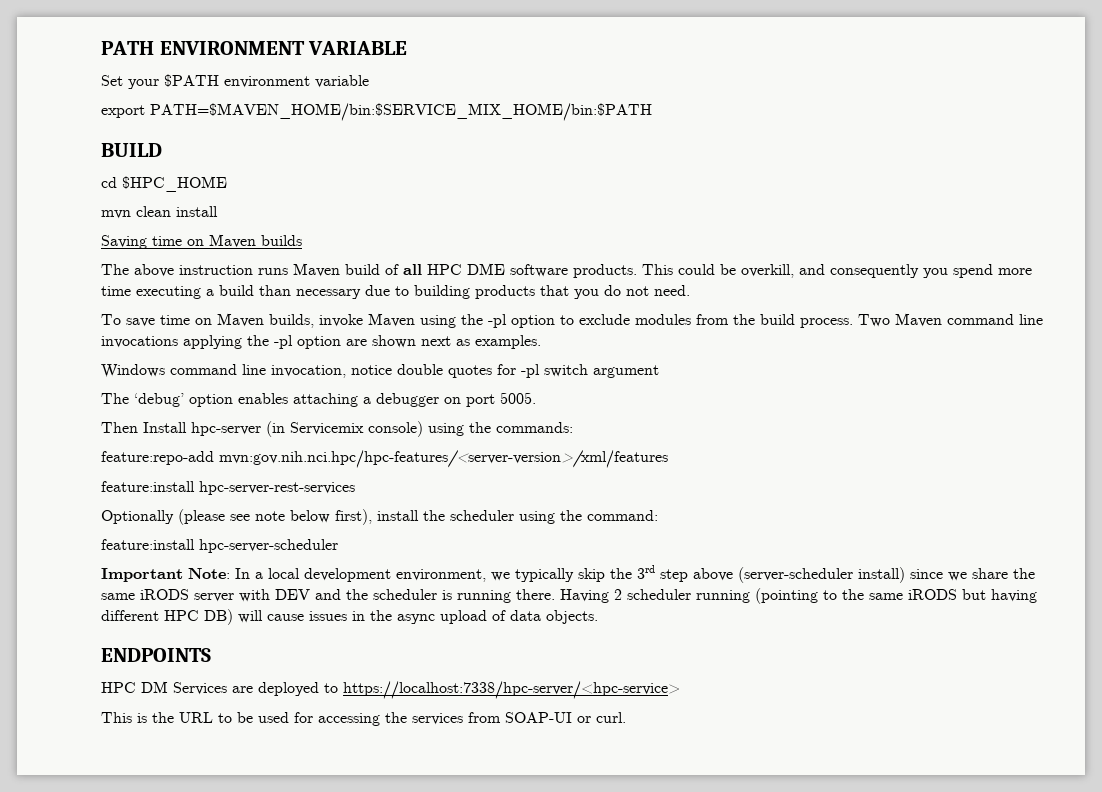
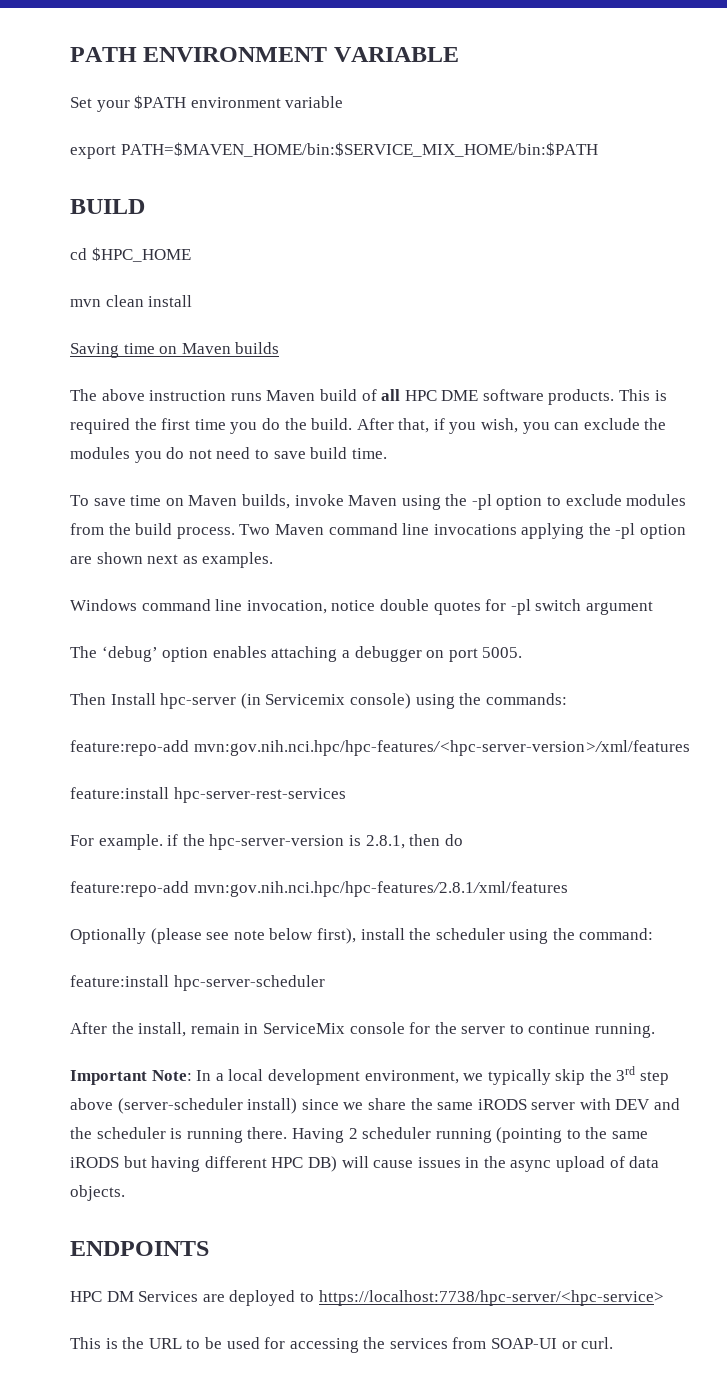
- This could be overkill, and consequently you spend more time executing a build than necessary due to building products that you do not need.
+ This is required the first time you do the build. After that, if you wish, you can exclude the modules you do not need to save build time.
- feature:repo-add mvn:gov.nih.nci.hpc/hpc-features/<server-version>/xml/features
+ feature:repo-add mvn:gov.nih.nci.hpc/hpc-features/<hpc-server-version>/xml/features
+ For example. if the hpc-server-version is 2.8.1, then do
+ feature:repo-add mvn:gov.nih.nci.hpc/hpc-features/2.8.1/xml/features
+ After the install, remain in ServiceMix console for the server to continue running.
- HPC DM Services are deployed to https://localhost:7338/hpc-server/<hpc-service>
+ HPC DM Services are deployed to https://localhost:7738/hpc-server/<hpc-service>

